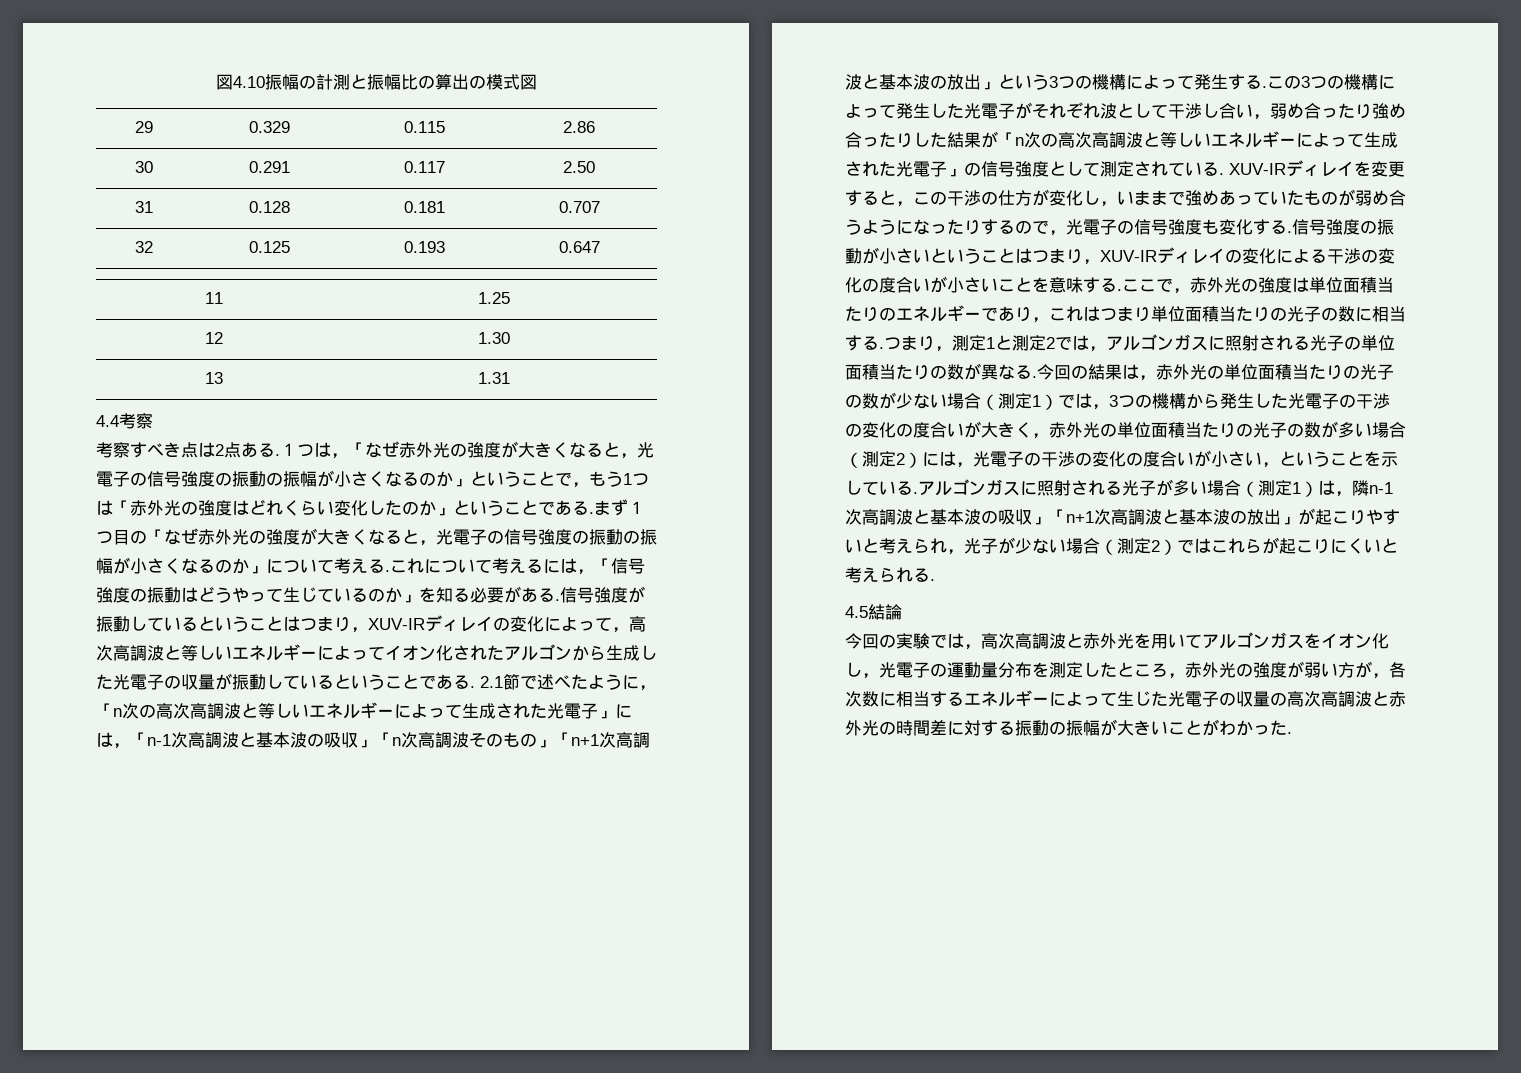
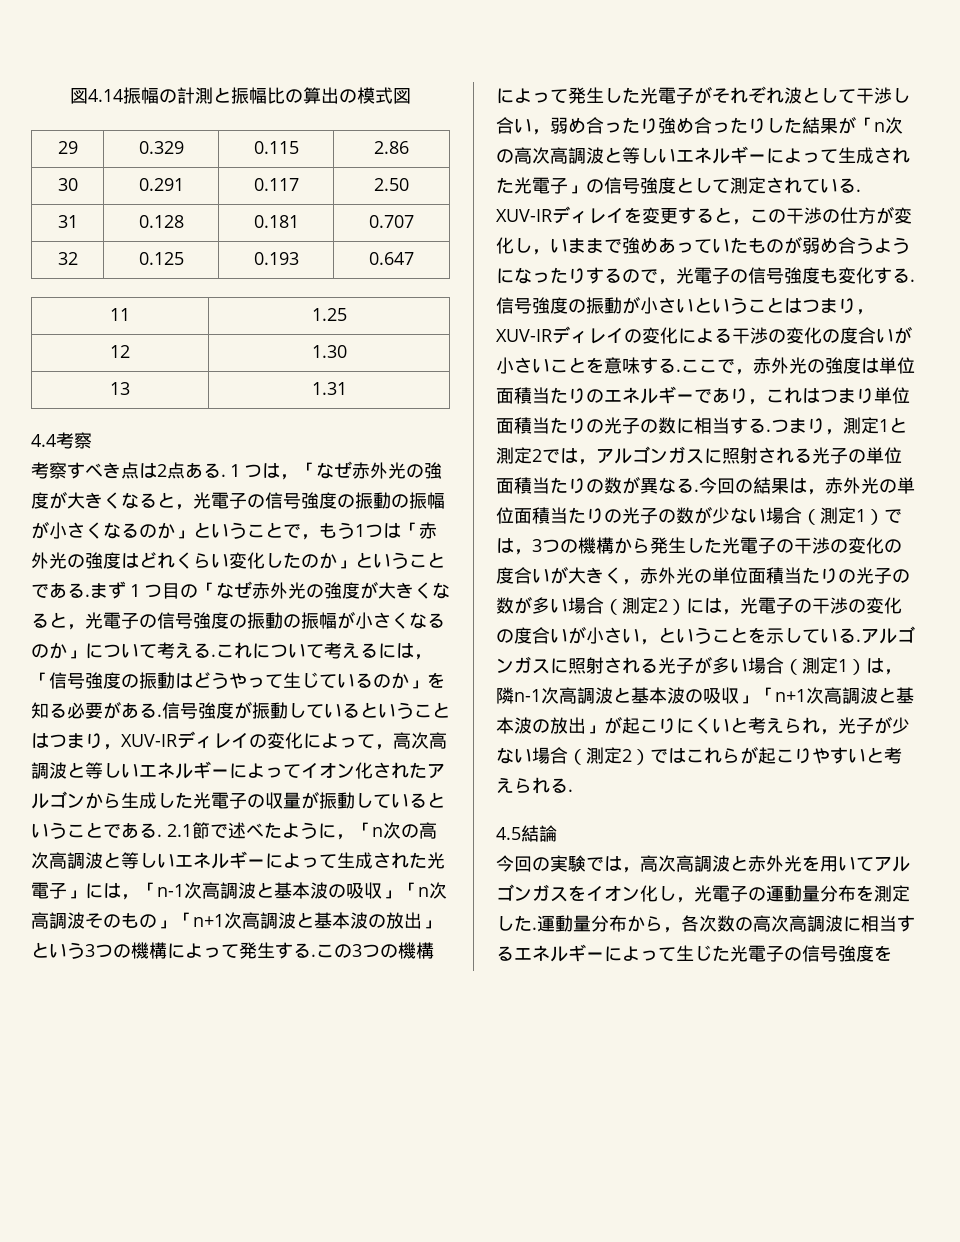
- 図4.10振幅の計測と振幅比の算出の模式図
+ 図4.14振幅の計測と振幅比の算出の模式図
- アルゴンガスに照射される光子が多い場合（測定1）は，隣n-1次高調波と基本波の吸収」「n+1次高調波と基本波の放出」が起こりやすいと考えられ，光子が少ない場合（測定2）ではこれらが起こりにくいと考えられる.
+ アルゴンガスに照射される光子が多い場合（測定1）は，隣n-1次高調波と基本波の吸収」「n+1次高調波と基本波の放出」が起こりにくいと考えられ，光子が少ない場合（測定2）ではこれらが起こりやすいと考えられる.
- 今回の実験では，高次高調波と赤外光を用いてアルゴンガスをイオン化し，光電子の運動量分布を測定したところ，赤外光の強度が弱い方が，各次数に相当するエネルギーによって生じた光電子の収量の高次高調波と赤外光の時間差に対する振動の振幅が大きいことがわかった.
+ 今回の実験では，高次高調波と赤外光を用いてアルゴンガスをイオン化し，光電子の運動量分布を測定した.運動量分布から，各次数の高次高調波に相当するエネルギーによって生じた光電子の信号強度を

